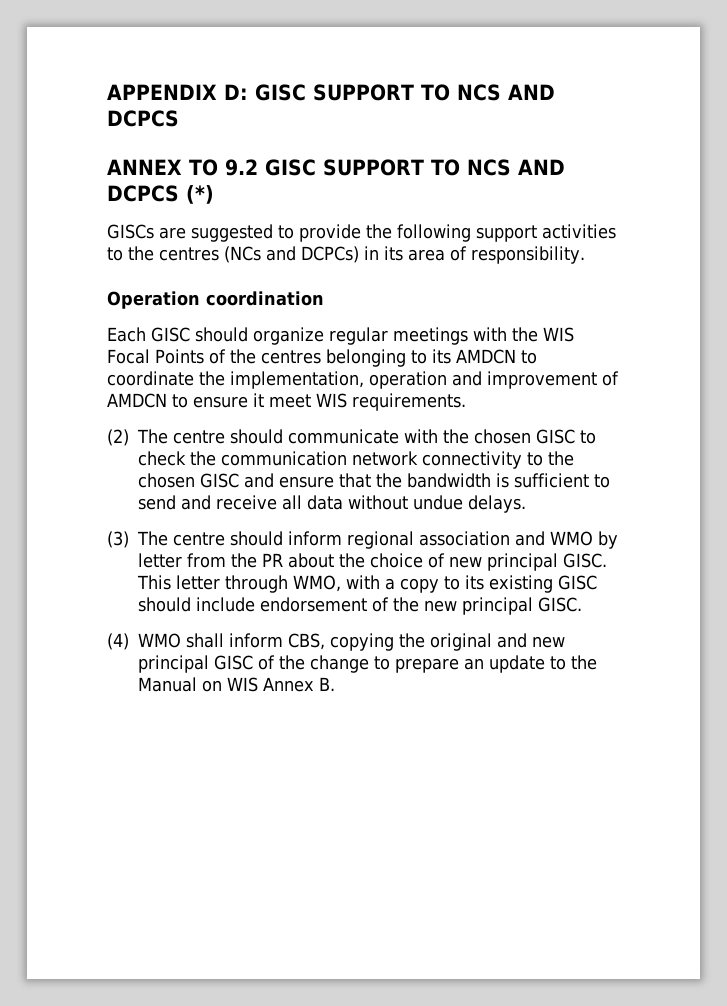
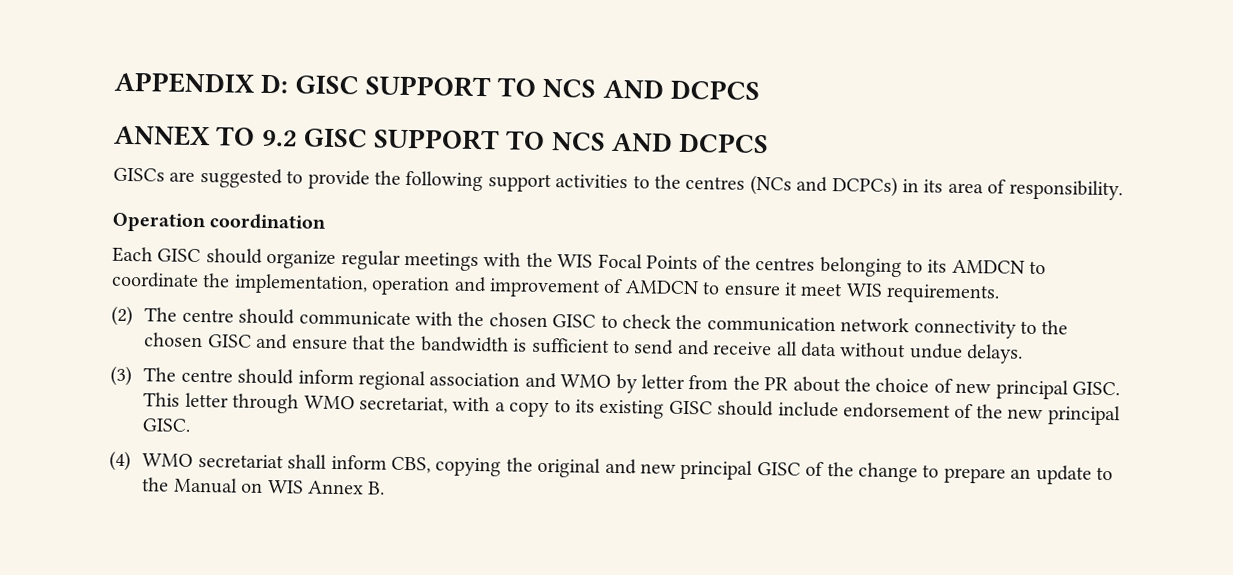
- ANNEX TO 9.2 GISC SUPPORT TO NCS AND DCPCS (*)
+ ANNEX TO 9.2 GISC SUPPORT TO NCS AND DCPCS
- This letter through WMO, with a copy to its existing GISC should include endorsement of the new principal GISC.
+ This letter through WMO secretariat, with a copy to its existing GISC should include endorsement of the new principal GISC.
- (4) WMO shall inform CBS, copying the original and new principal GISC of the change to prepare an update to the Manual on WIS Annex B.
+ (4) WMO secretariat shall inform CBS, copying the original and new principal GISC of the change to prepare an update to the Manual on WIS Annex B.

